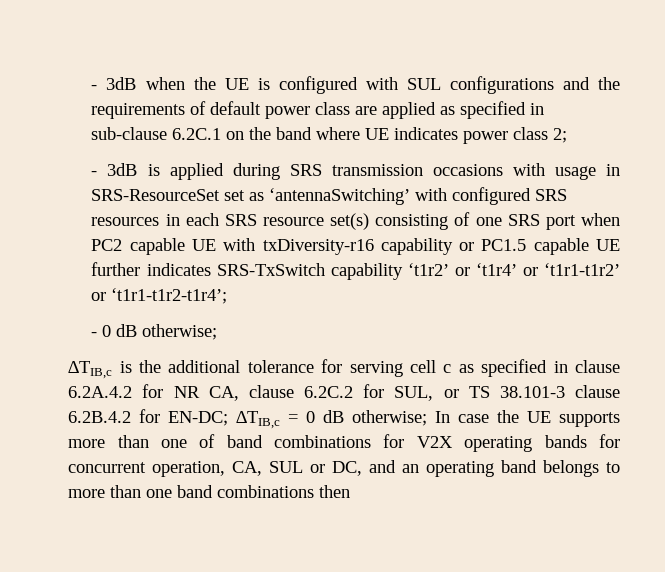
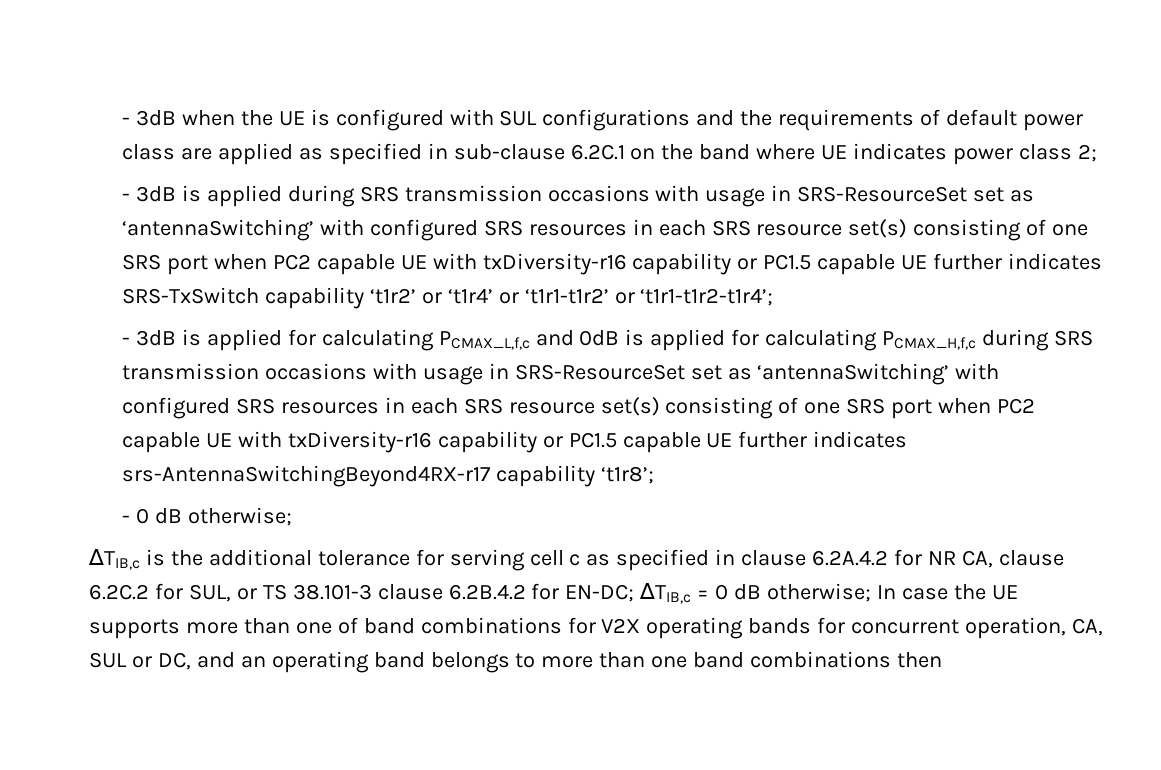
+ - 3dB is applied for calculating PCMAX_L,f,c and 0dB is applied for calculating PCMAX_H,f,c during SRS transmission occasions with usage in SRS-ResourceSet set as ‘antennaSwitching’ with configured SRS resources in each SRS resource set(s) consisting of one SRS port when PC2 capable UE with txDiversity-r16 capability or PC1.5 capable UE further indicates srs-AntennaSwitchingBeyond4RX-r17 capability ‘t1r8’;

